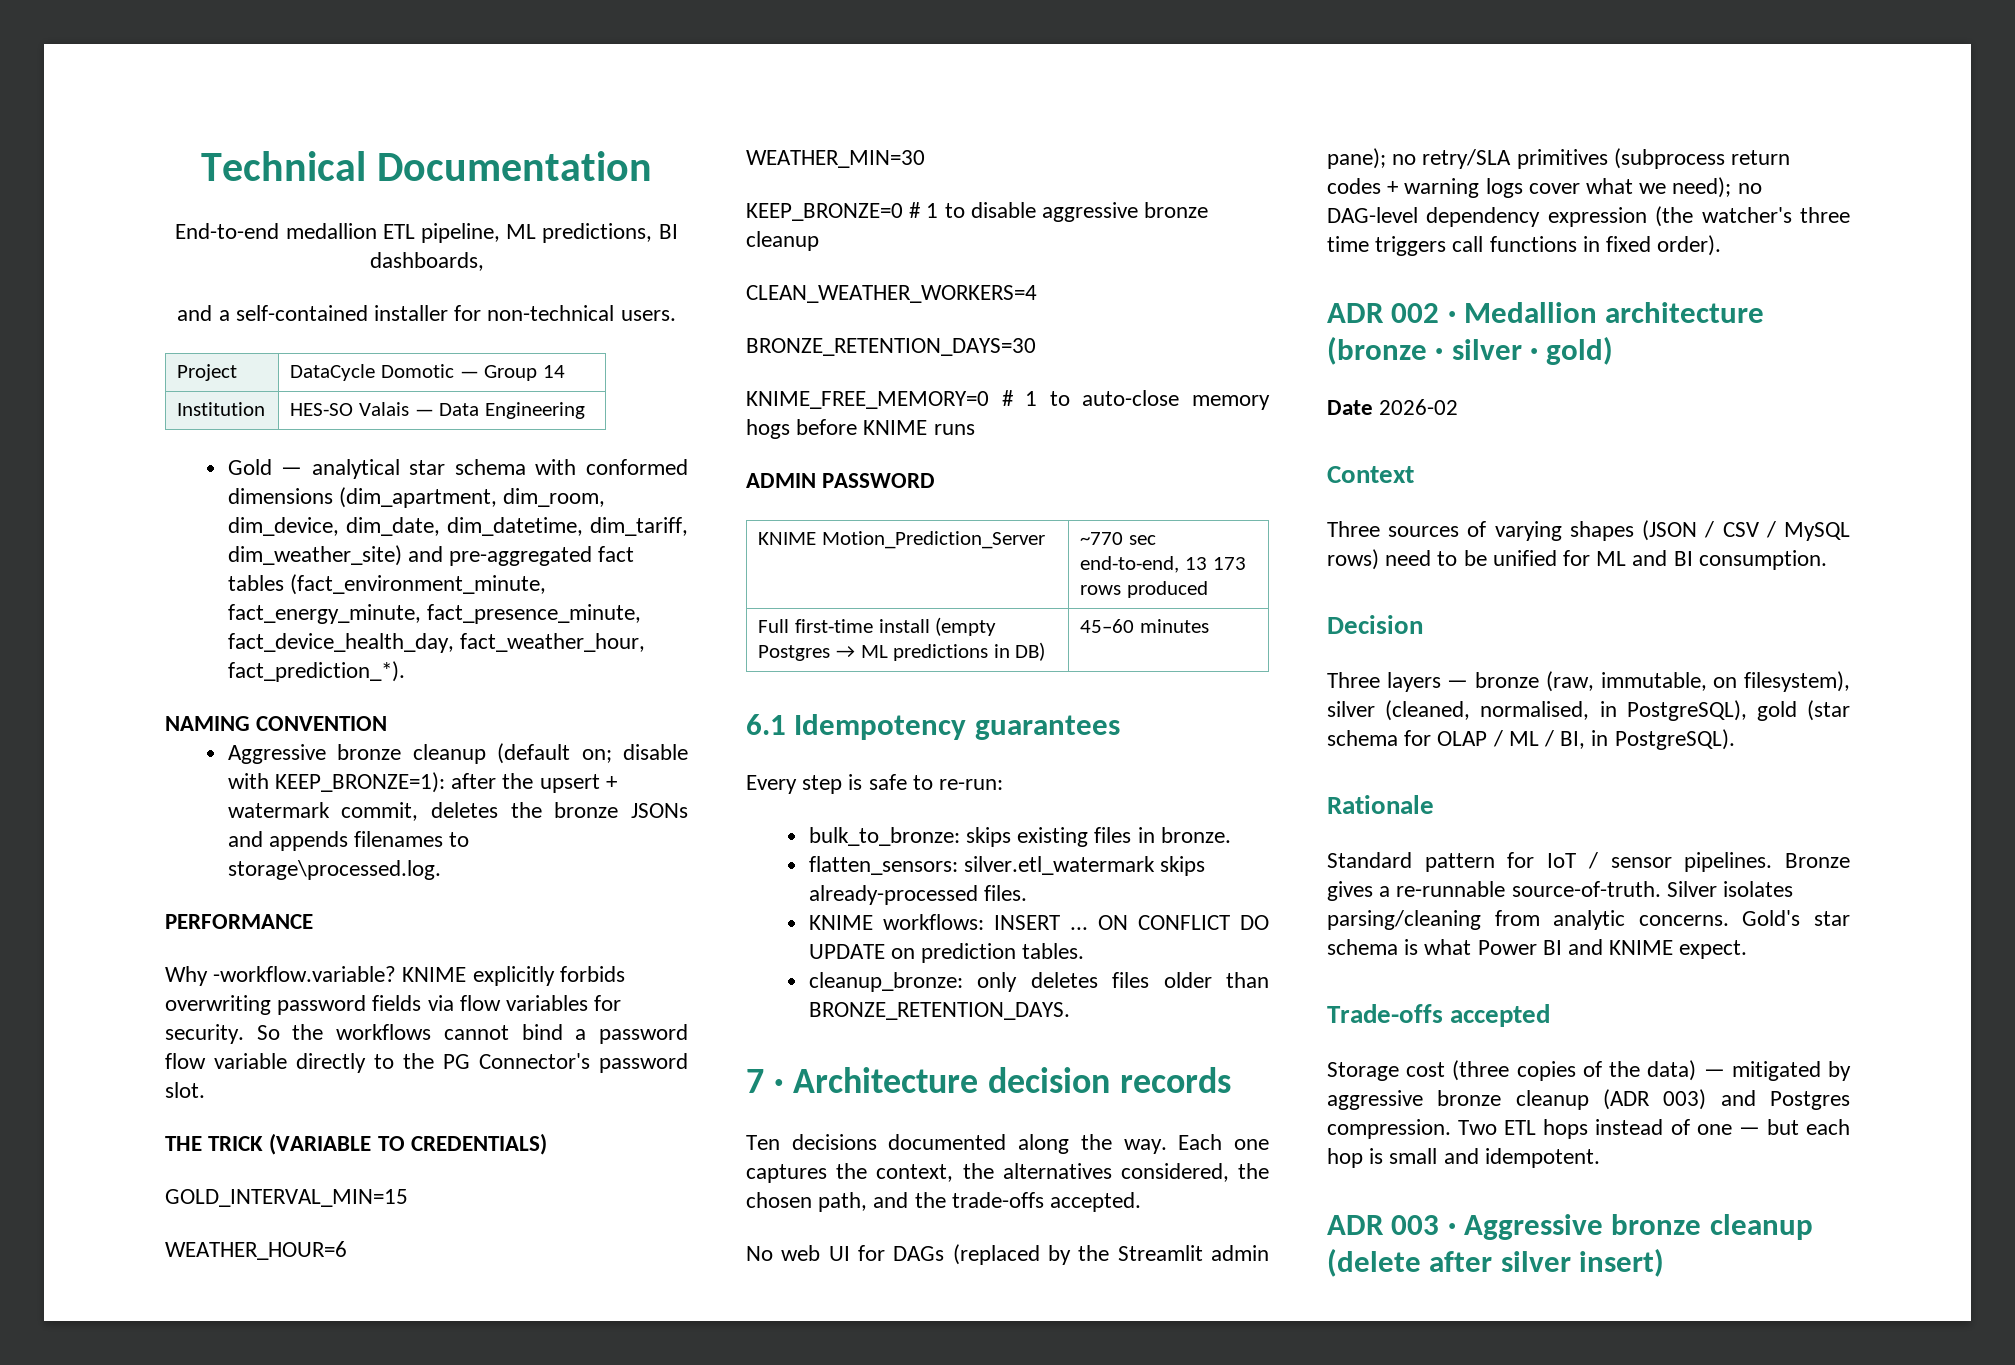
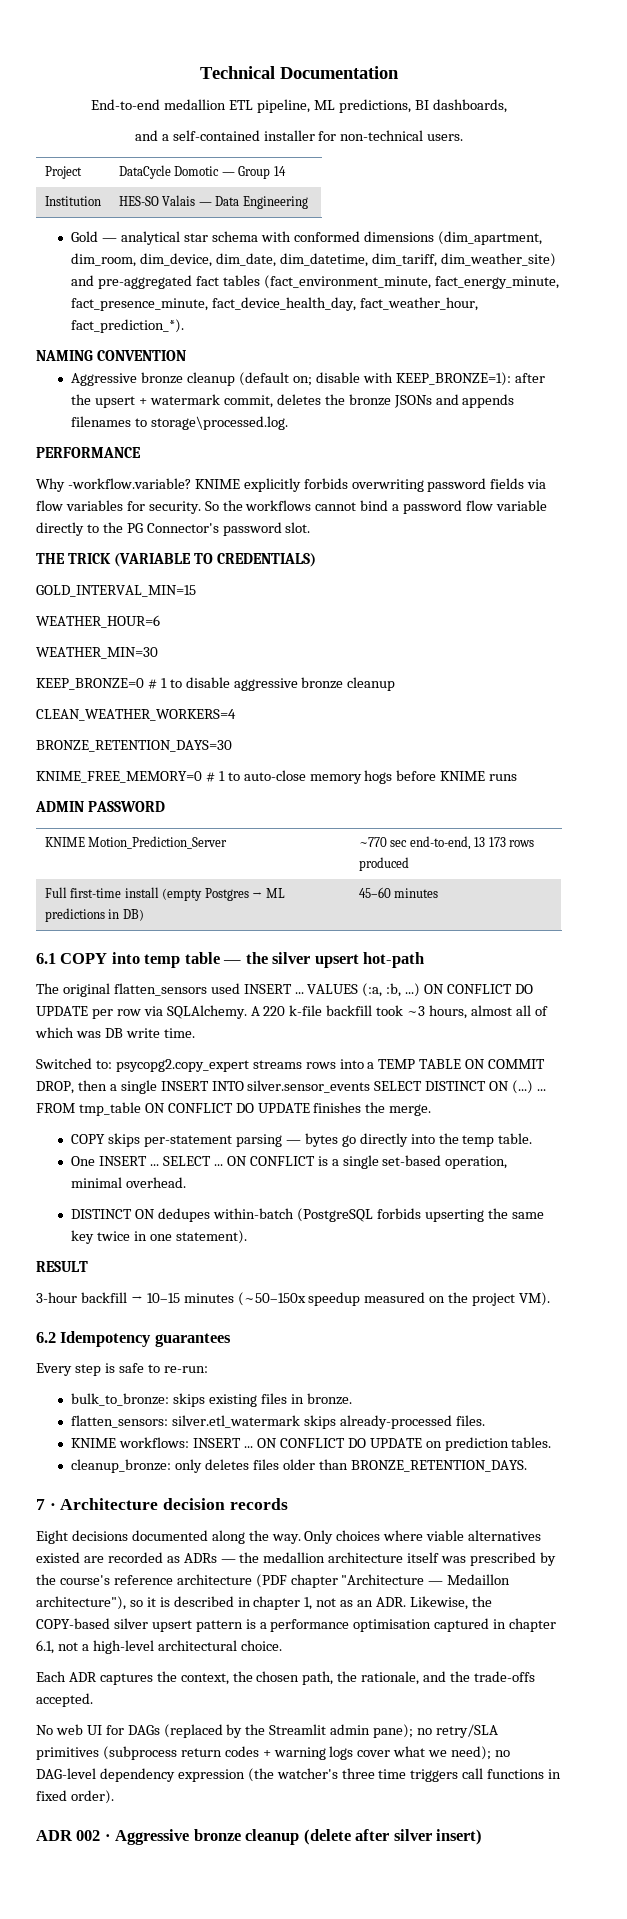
- 6.1 Idempotency guarantees
+ 6.1 COPY into temp table — the silver upsert hot-path
+ The original flatten_sensors used INSERT ... VALUES (:a, :b, ...) ON CONFLICT DO UPDATE per row via SQLAlchemy. A 220 k-file backfill took ~3 hours, almost all of which was DB write time.
+ Switched to: psycopg2.copy_expert streams rows into a TEMP TABLE ON COMMIT DROP, then a single INSERT INTO silver.sensor_events SELECT DISTINCT ON (...) ... FROM tmp_table ON CONFLICT DO UPDATE finishes the merge.
+ COPY skips per-statement parsing — bytes go directly into the temp table.
+ One INSERT ... SELECT ... ON CONFLICT is a single set-based operation, minimal overhead.
+ DISTINCT ON dedupes within-batch (PostgreSQL forbids upserting the same key twice in one statement).
+ RESULT
+ 3-hour backfill → 10–15 minutes (~50–150x speedup measured on the project VM).
+ 6.2 Idempotency guarantees
- Ten decisions documented along the way.
+ Eight decisions documented along the way.
- Each one captures the context, the alternatives considered, the chosen path, and the trade-offs accepted.
+ Only choices where viable alternatives existed are recorded as ADRs — the medallion architecture itself was prescribed by the course's reference architecture (PDF chapter "Architecture — Medaillon architecture"), so it is described in chapter 1, not as an ADR. Likewise, the COPY-based silver upsert pattern is a performance optimisation captured in chapter 6.1, not a high-level architectural choice.
+ Each ADR captures the context, the chosen path, the rationale, and the trade-offs accepted.
- ADR 002 · Medallion architecture (bronze · silver · gold)
- Date 2026-02
- Context
- Three sources of varying shapes (JSON / CSV / MySQL rows) need to be unified for ML and BI consumption.
- Decision
- Three layers — bronze (raw, immutable, on filesystem), silver (cleaned, normalised, in PostgreSQL), gold (star schema for OLAP / ML / BI, in PostgreSQL).
- Rationale
- Standard pattern for IoT / sensor pipelines. Bronze gives a re-runnable source-of-truth. Silver isolates parsing/cleaning from analytic concerns. Gold's star schema is what Power BI and KNIME expect.
- Trade-offs accepted
- Storage cost (three copies of the data) — mitigated by aggressive bronze cleanup (ADR 003) and Postgres compression. Two ETL hops instead of one — but each hop is small and idempotent.
- ADR 003 · Aggressive bronze cleanup (delete after silver insert)
+ ADR 002 · Aggressive bronze cleanup (delete after silver insert)

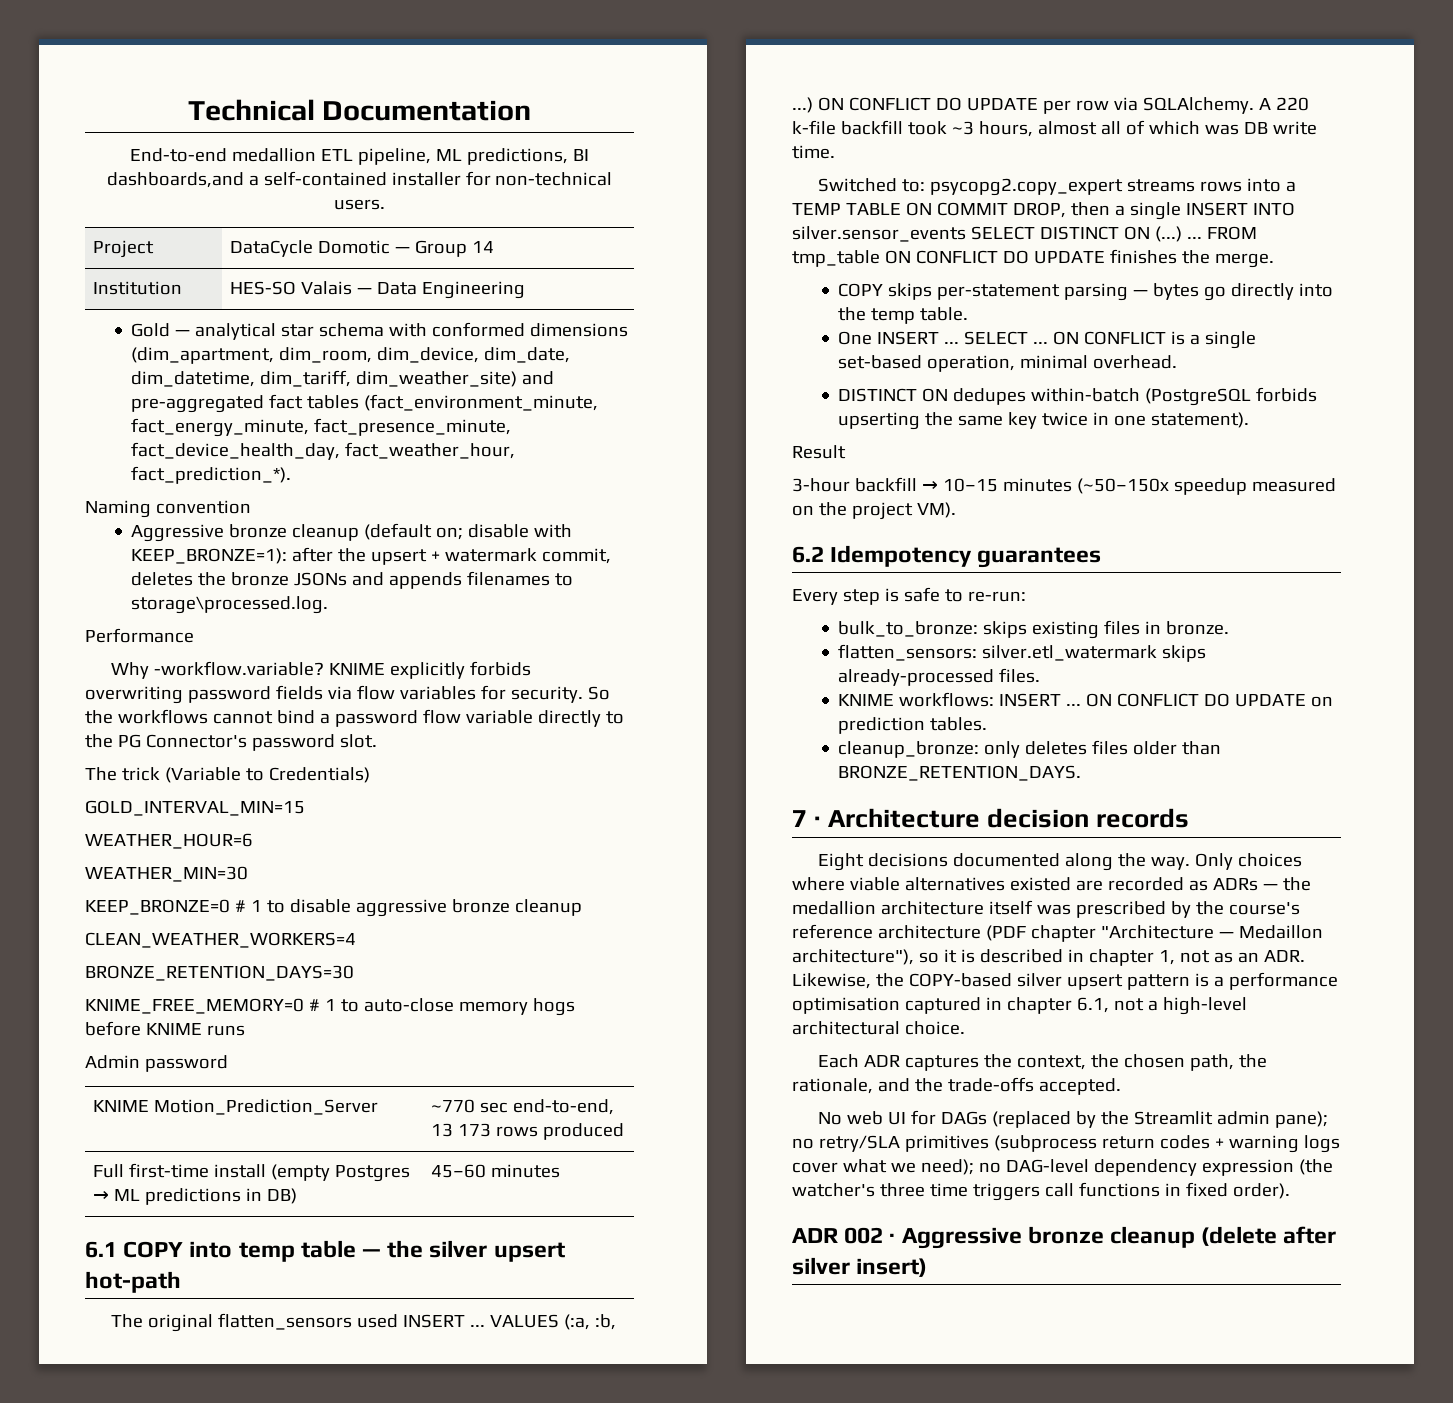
- End-to-end medallion ETL pipeline, ML predictions, BI dashboards,
- and a self-contained installer for non-technical users.
+ End-to-end medallion ETL pipeline, ML predictions, BI dashboards,and a self-contained installer for non-technical users.
- NAMING CONVENTION
+ Naming convention
- PERFORMANCE
+ Performance
- THE TRICK (VARIABLE TO CREDENTIALS)
+ The trick (Variable to Credentials)
- ADMIN PASSWORD
+ Admin password
- RESULT
+ Result

